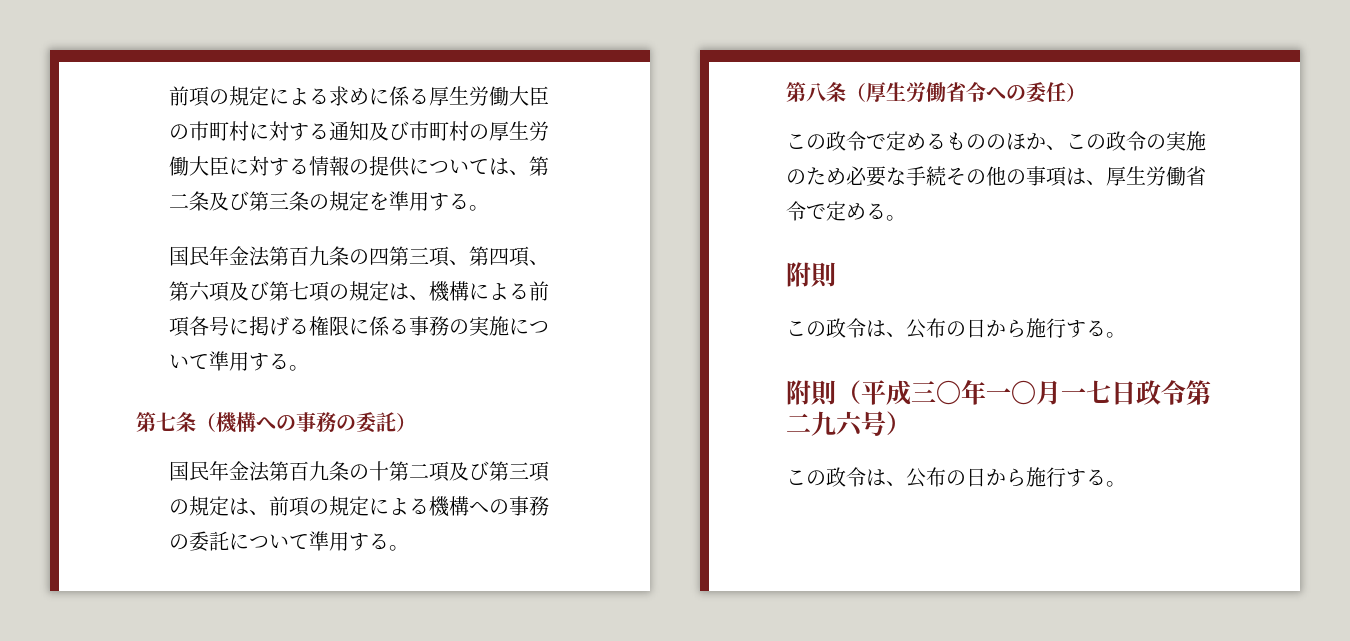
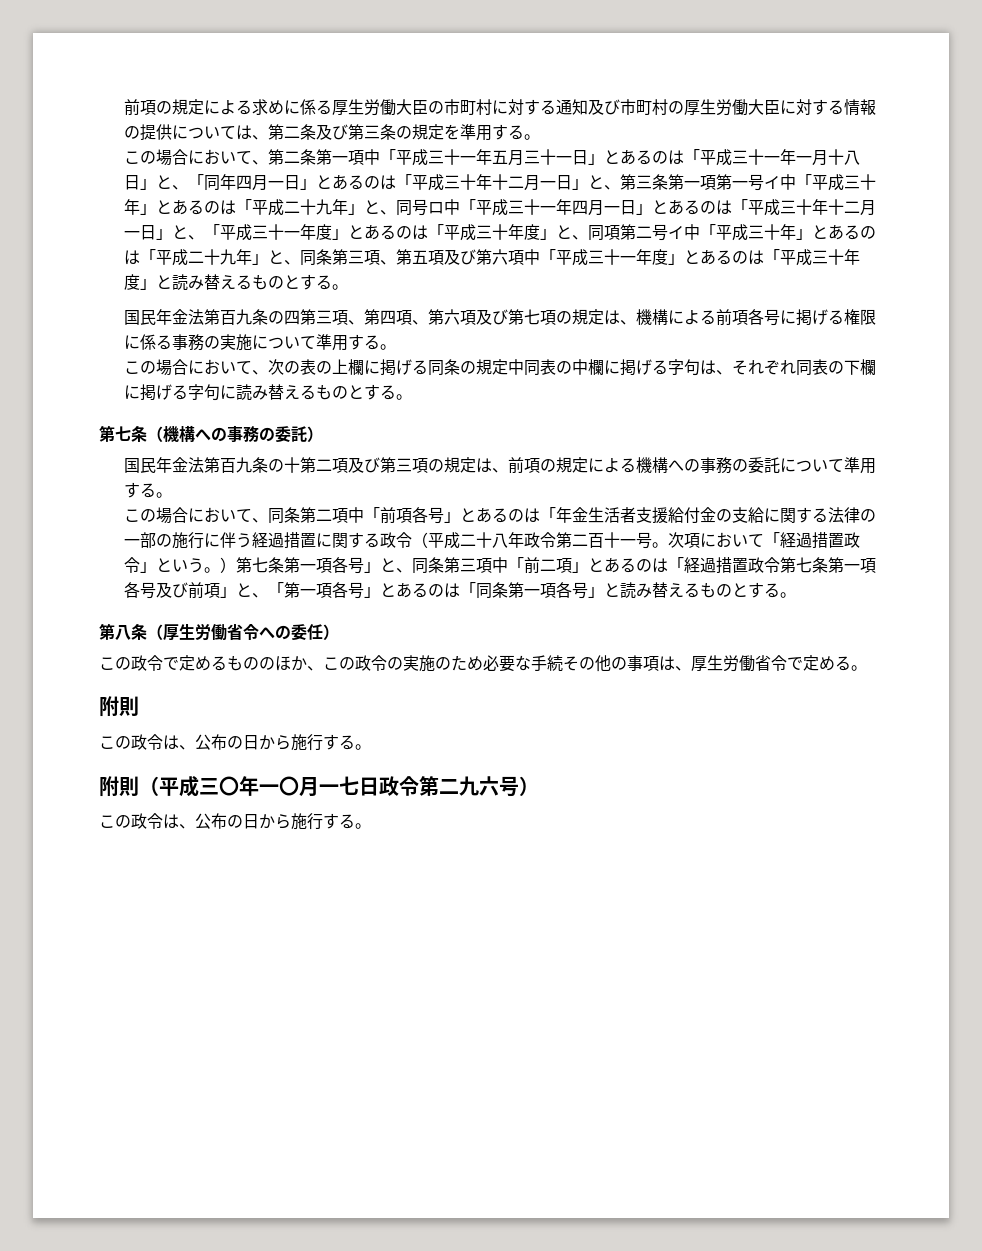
+ この場合において、第二条第一項中「平成三十一年五月三十一日」とあるのは「平成三十一年一月十八日」と、「同年四月一日」とあるのは「平成三十年十二月一日」と、第三条第一項第一号イ中「平成三十年」とあるのは「平成二十九年」と、同号ロ中「平成三十一年四月一日」とあるのは「平成三十年十二月一日」と、「平成三十一年度」とあるのは「平成三十年度」と、同項第二号イ中「平成三十年」とあるのは「平成二十九年」と、同条第三項、第五項及び第六項中「平成三十一年度」とあるのは「平成三十年度」と読み替えるものとする。
+ この場合において、次の表の上欄に掲げる同条の規定中同表の中欄に掲げる字句は、それぞれ同表の下欄に掲げる字句に読み替えるものとする。
+ この場合において、同条第二項中「前項各号」とあるのは「年金生活者支援給付金の支給に関する法律の一部の施行に伴う経過措置に関する政令（平成二十八年政令第二百十一号。次項において「経過措置政令」という。）第七条第一項各号」と、同条第三項中「前二項」とあるのは「経過措置政令第七条第一項各号及び前項」と、「第一項各号」とあるのは「同条第一項各号」と読み替えるものとする。

